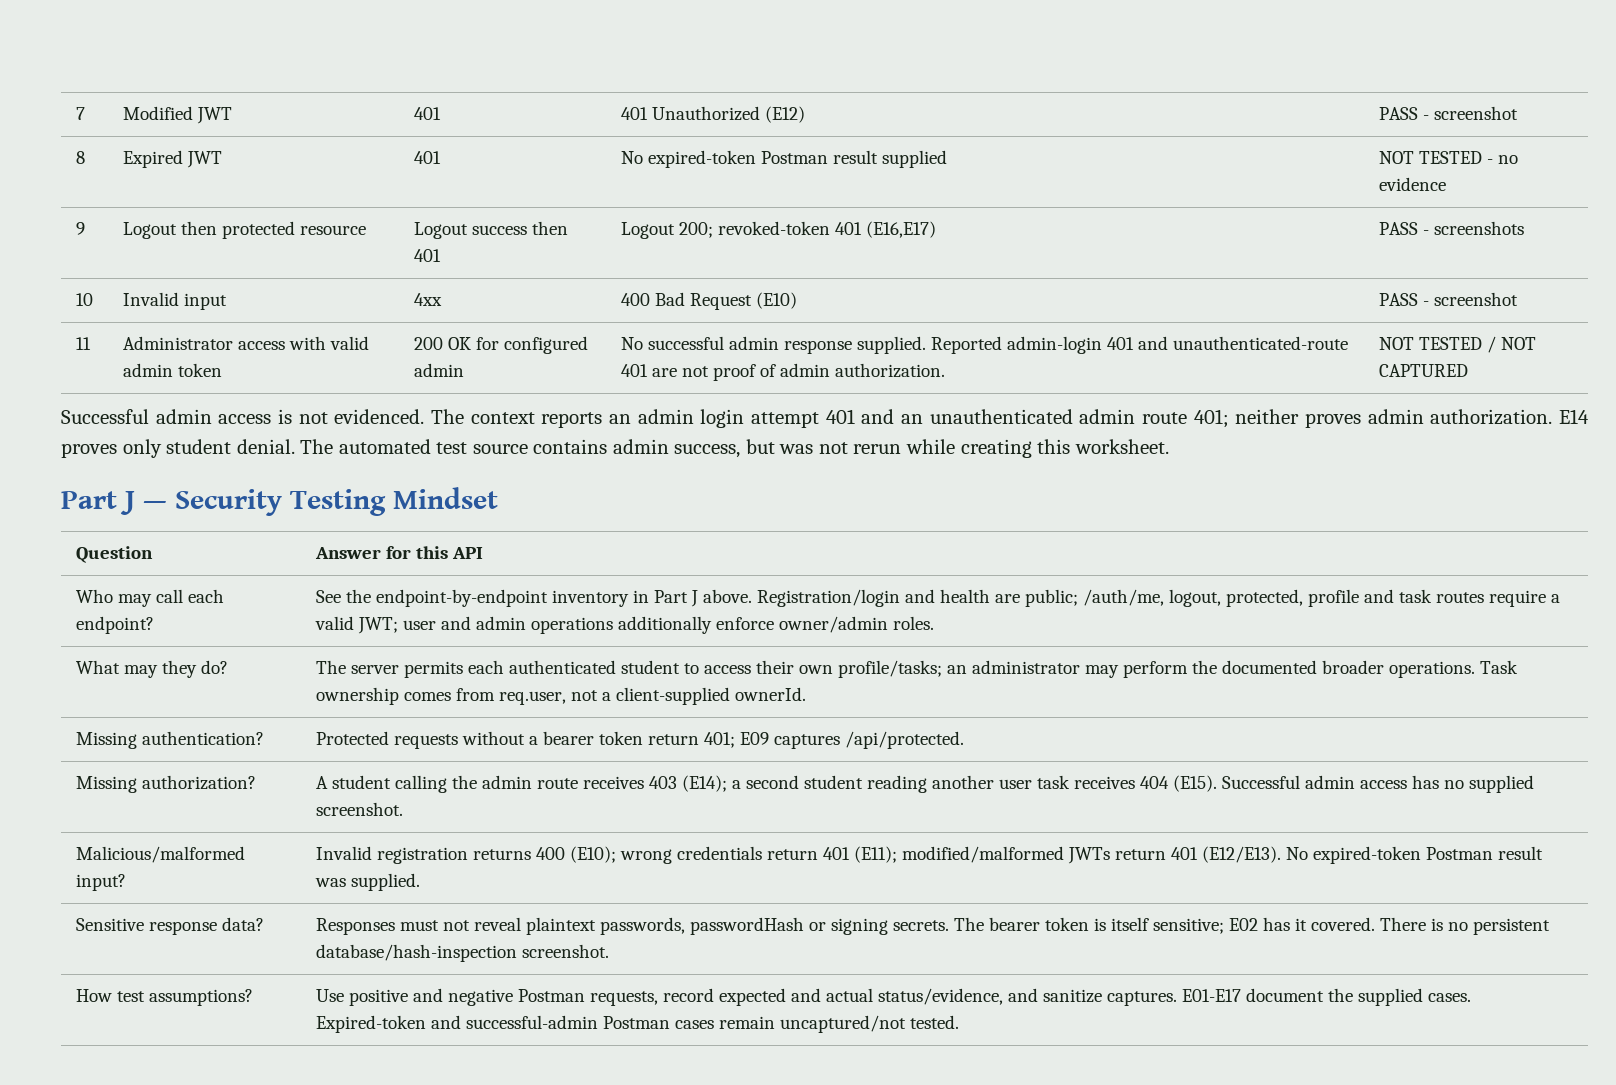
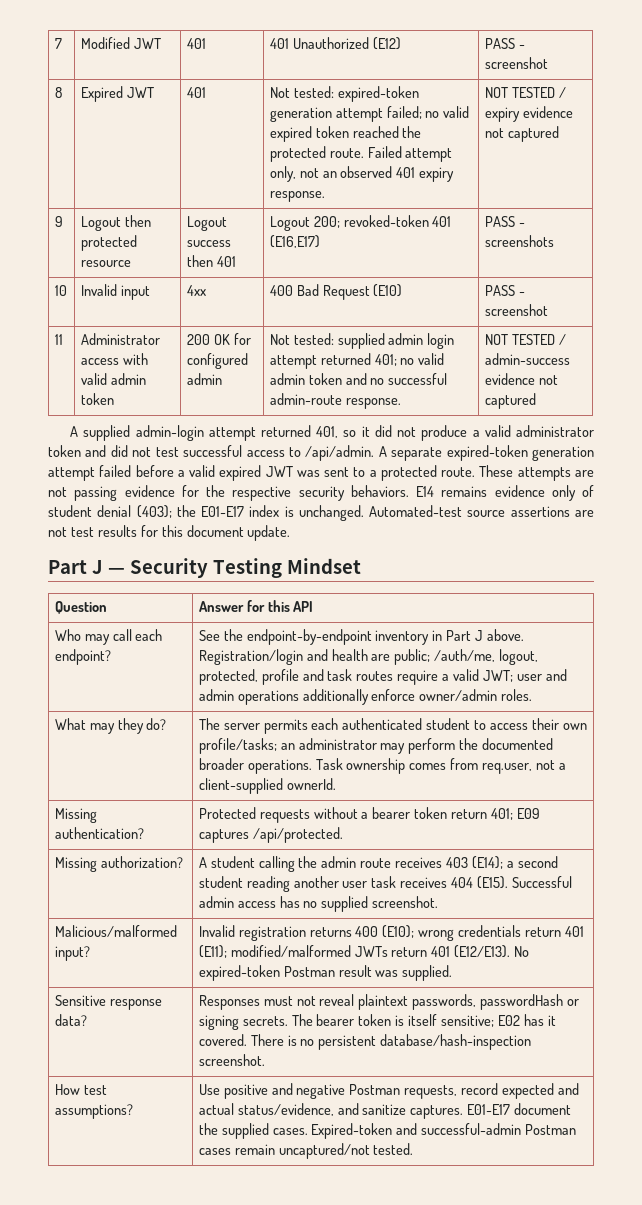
- 8 | Expired JWT | 401 | No expired-token Postman result supplied | NOT TESTED - no evidence
+ 8 | Expired JWT | 401 | Not tested: expired-token generation attempt failed; no valid expired token reached the protected route. Failed attempt only, not an observed 401 expiry response. | NOT TESTED / expiry evidence not captured
- 11 | Administrator access with valid admin token | 200 OK for configured admin | No successful admin response supplied. Reported admin-login 401 and unauthenticated-route 401 are not proof of admin authorization. | NOT TESTED / NOT CAPTURED
- Successful admin access is not evidenced. The context reports an admin login attempt 401 and an unauthenticated admin route 401; neither proves admin authorization. E14 proves only student denial. The automated test source contains admin success, but was not rerun while creating this worksheet.
+ 11 | Administrator access with valid admin token | 200 OK for configured admin | Not tested: supplied admin login attempt returned 401; no valid admin token and no successful admin-route response. | NOT TESTED / admin-success evidence not captured
+ A supplied admin-login attempt returned 401, so it did not produce a valid administrator token and did not test successful access to /api/admin. A separate expired-token generation attempt failed before a valid expired JWT was sent to a protected route. These attempts are not passing evidence for the respective security behaviors. E14 remains evidence only of student denial (403); the E01-E17 index is unchanged. Automated-test source assertions are not test results for this document update.

